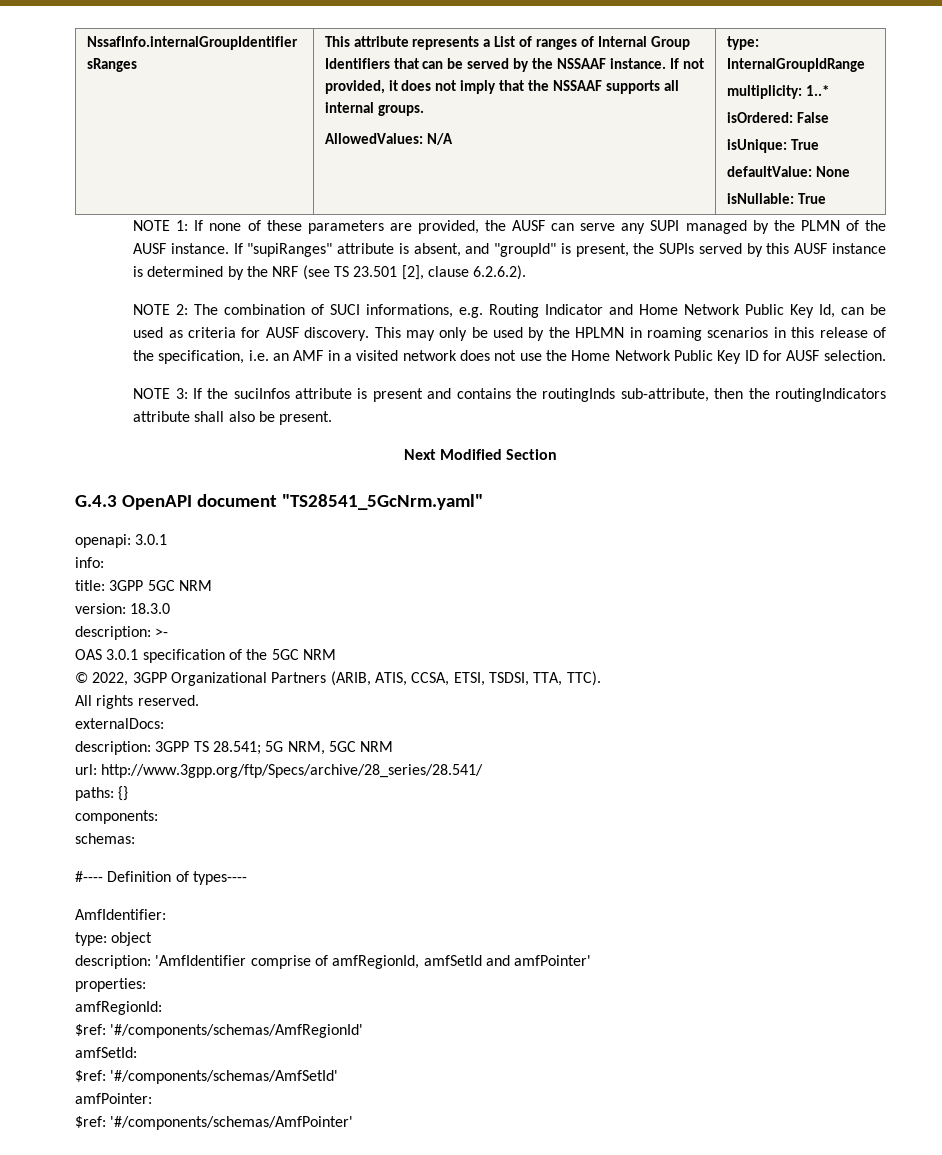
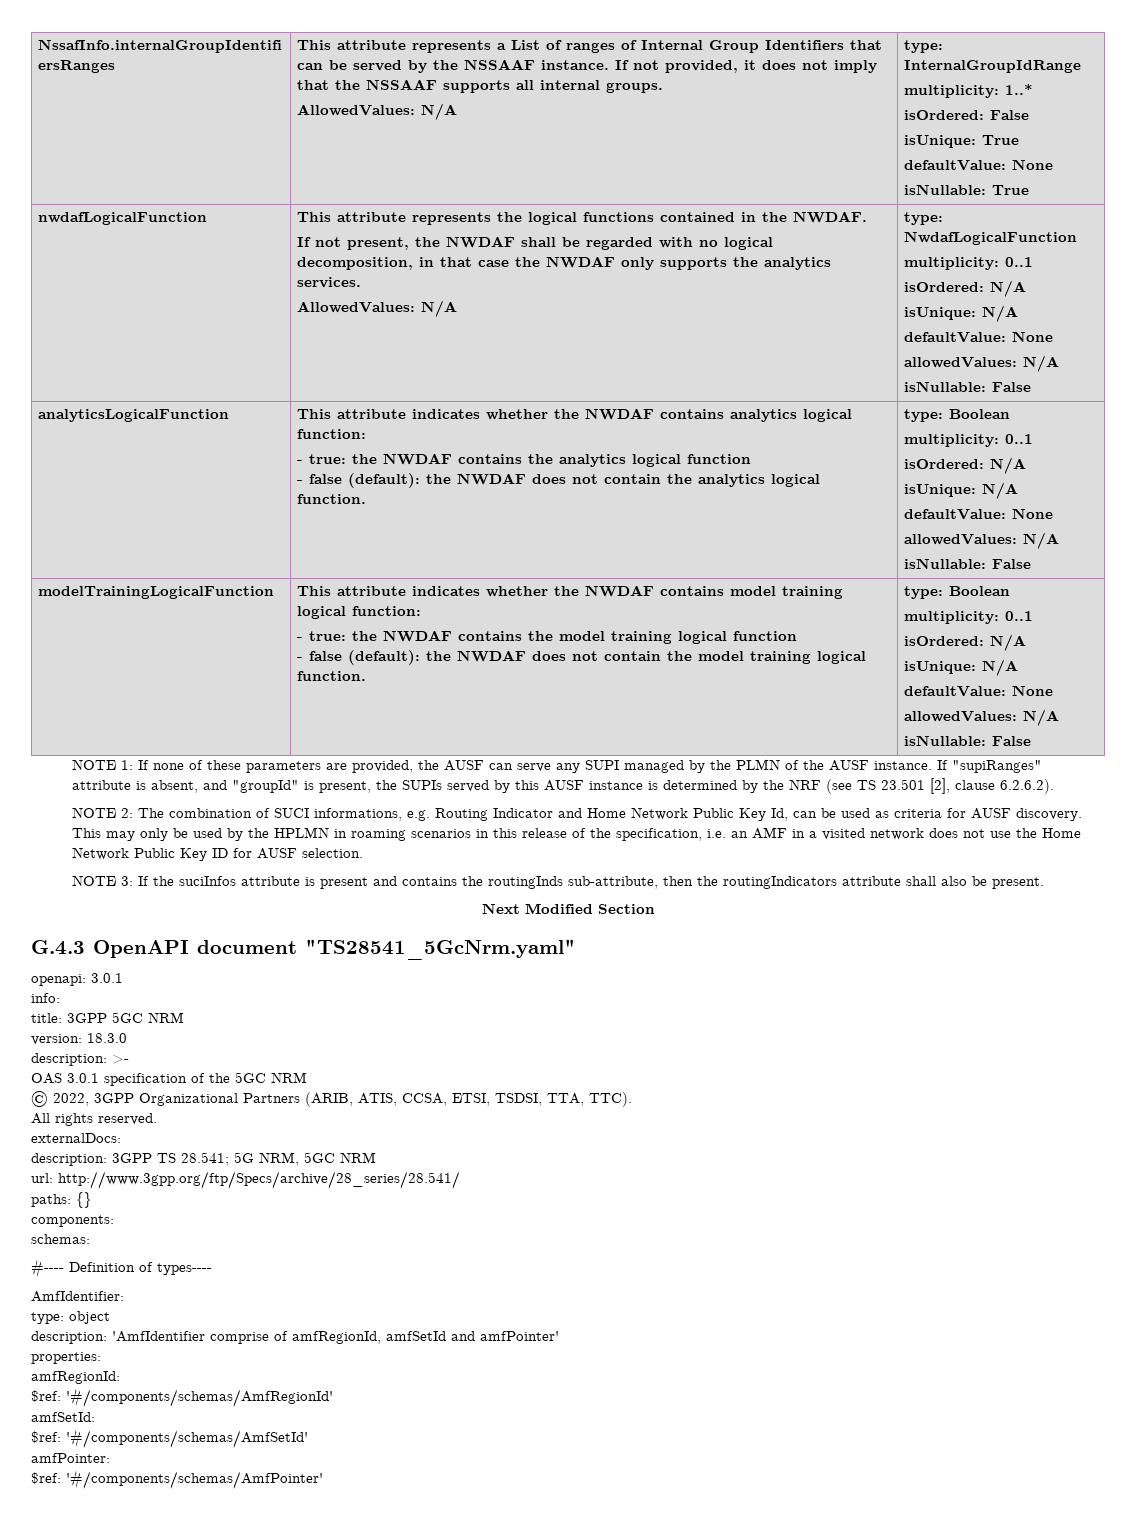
+ nwdafLogicalFunction | This attribute represents the logical functions contained in the NWDAF.
+ If not present, the NWDAF shall be regarded with no logical decomposition, in that case the NWDAF only supports the analytics services.
+ AllowedValues: N/A | type: NwdafLogicalFunction
+ multiplicity: 0..1
+ isOrdered: N/A
+ isUnique: N/A
+ defaultValue: None
+ allowedValues: N/A
+ isNullable: False
+ analyticsLogicalFunction | This attribute indicates whether the NWDAF contains analytics logical function:
+ - true: the NWDAF contains the analytics logical function
+ - false (default): the NWDAF does not contain the analytics logical function. | type: Boolean
+ multiplicity: 0..1
+ isOrdered: N/A
+ isUnique: N/A
+ defaultValue: None
+ allowedValues: N/A
+ isNullable: False
+ modelTrainingLogicalFunction | This attribute indicates whether the NWDAF contains model training logical function:
+ - true: the NWDAF contains the model training logical function
+ - false (default): the NWDAF does not contain the model training logical function. | type: Boolean
+ multiplicity: 0..1
+ isOrdered: N/A
+ isUnique: N/A
+ defaultValue: None
+ allowedValues: N/A
+ isNullable: False

